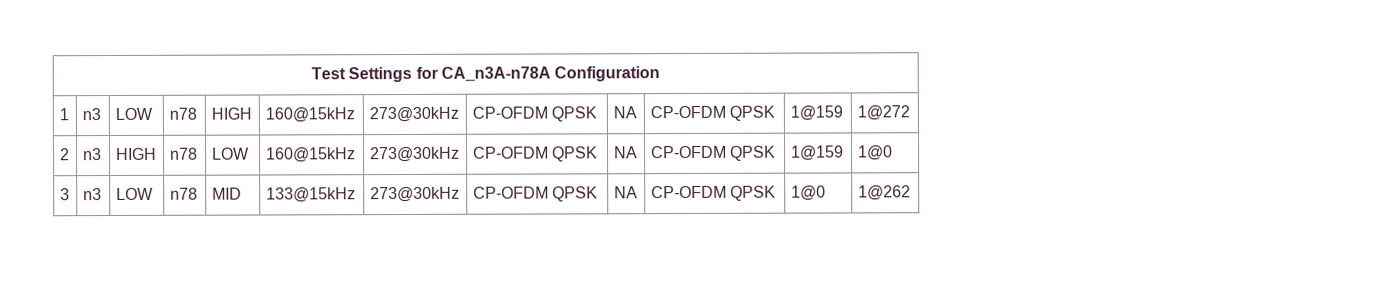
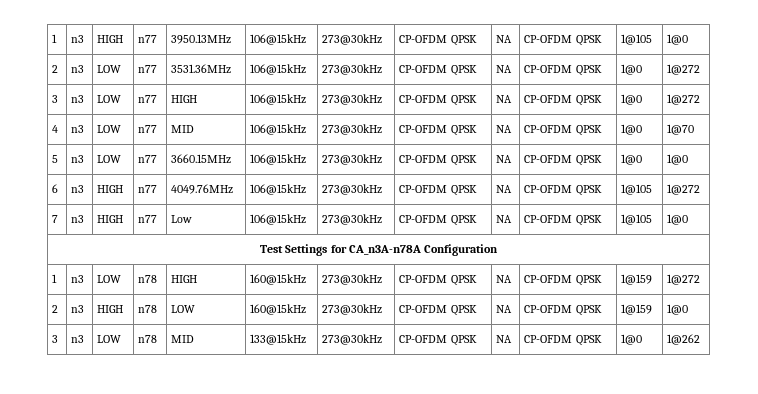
+ 1 | n3 | HIGH | n77 | 3950.13MHz | 106@15kHz | 273@30kHz | CP-OFDM QPSK | NA | CP-OFDM QPSK | 1@105 | 1@0
+ 2 | n3 | LOW | n77 | 3531.36MHz | 106@15kHz | 273@30kHz | CP-OFDM QPSK | NA | CP-OFDM QPSK | 1@0 | 1@272
+ 3 | n3 | LOW | n77 | HIGH | 106@15kHz | 273@30kHz | CP-OFDM QPSK | NA | CP-OFDM QPSK | 1@0 | 1@272
+ 4 | n3 | LOW | n77 | MID | 106@15kHz | 273@30kHz | CP-OFDM QPSK | NA | CP-OFDM QPSK | 1@0 | 1@70
+ 5 | n3 | LOW | n77 | 3660.15MHz | 106@15kHz | 273@30kHz | CP-OFDM QPSK | NA | CP-OFDM QPSK | 1@0 | 1@0
+ 6 | n3 | HIGH | n77 | 4049.76MHz | 106@15kHz | 273@30kHz | CP-OFDM QPSK | NA | CP-OFDM QPSK | 1@105 | 1@272
+ 7 | n3 | HIGH | n77 | Low | 106@15kHz | 273@30kHz | CP-OFDM QPSK | NA | CP-OFDM QPSK | 1@105 | 1@0

